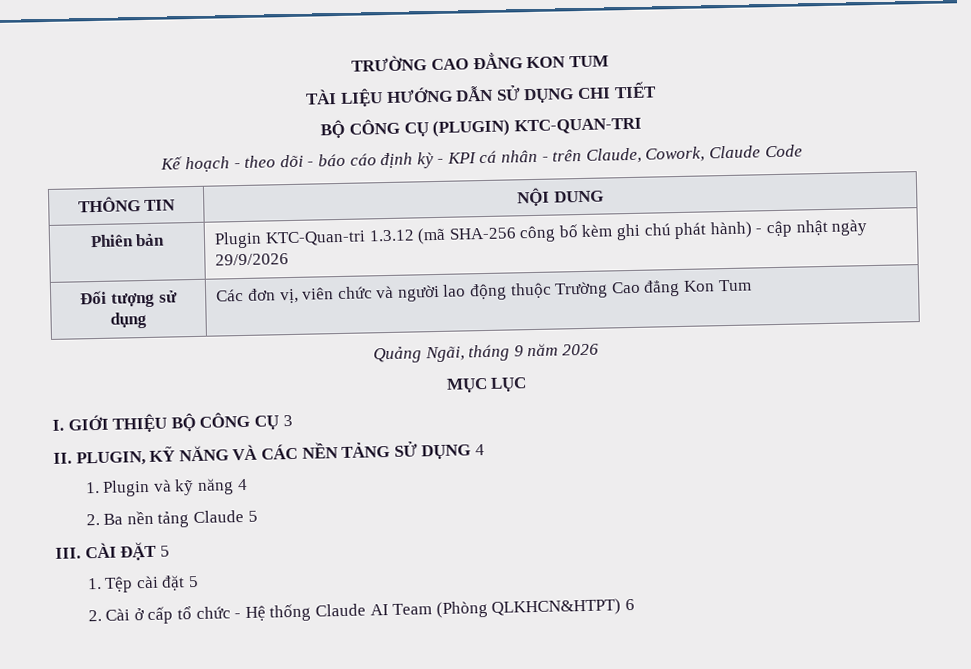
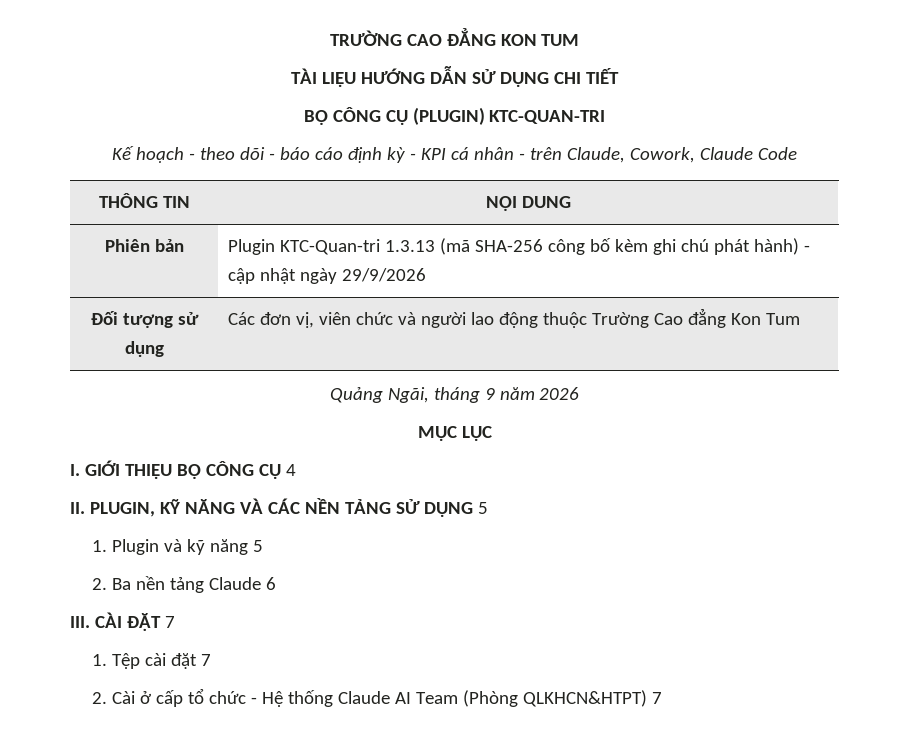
- Phiên bản | Plugin KTC-Quan-tri 1.3.12 (mã SHA-256 công bố kèm ghi chú phát hành) - cập nhật ngày 29/9/2026
+ Phiên bản | Plugin KTC-Quan-tri 1.3.13 (mã SHA-256 công bố kèm ghi chú phát hành) - cập nhật ngày 29/9/2026
- I. GIỚI THIỆU BỘ CÔNG CỤ 3
+ I. GIỚI THIỆU BỘ CÔNG CỤ 4
- II. PLUGIN, KỸ NĂNG VÀ CÁC NỀN TẢNG SỬ DỤNG 4
+ II. PLUGIN, KỸ NĂNG VÀ CÁC NỀN TẢNG SỬ DỤNG 5
- 1. Plugin và kỹ năng 4
+ 1. Plugin và kỹ năng 5
- 2. Ba nền tảng Claude 5
+ 2. Ba nền tảng Claude 6
- III. CÀI ĐẶT 5
+ III. CÀI ĐẶT 7
- 1. Tệp cài đặt 5
+ 1. Tệp cài đặt 7
- 2. Cài ở cấp tổ chức - Hệ thống Claude AI Team (Phòng QLKHCN&HTPT) 6
+ 2. Cài ở cấp tổ chức - Hệ thống Claude AI Team (Phòng QLKHCN&HTPT) 7

